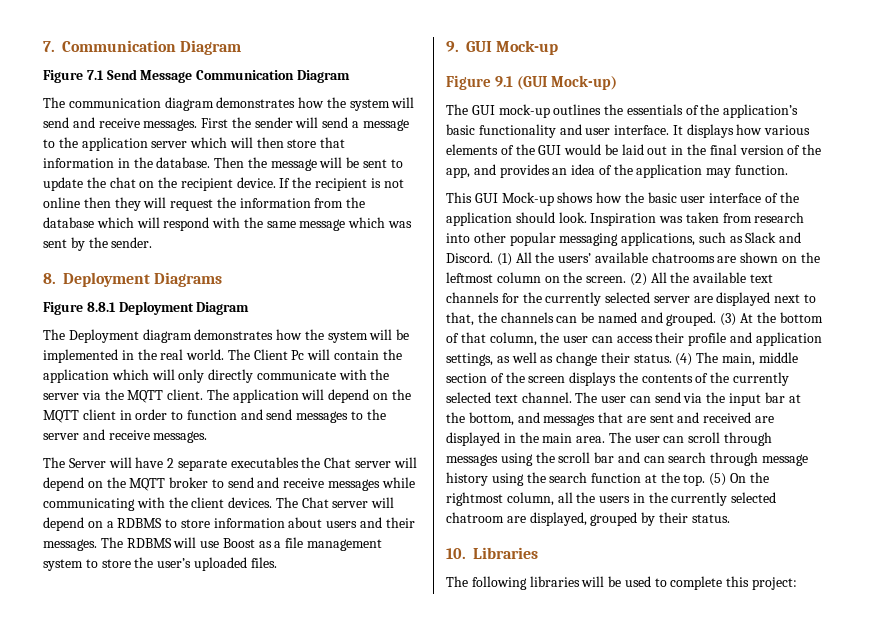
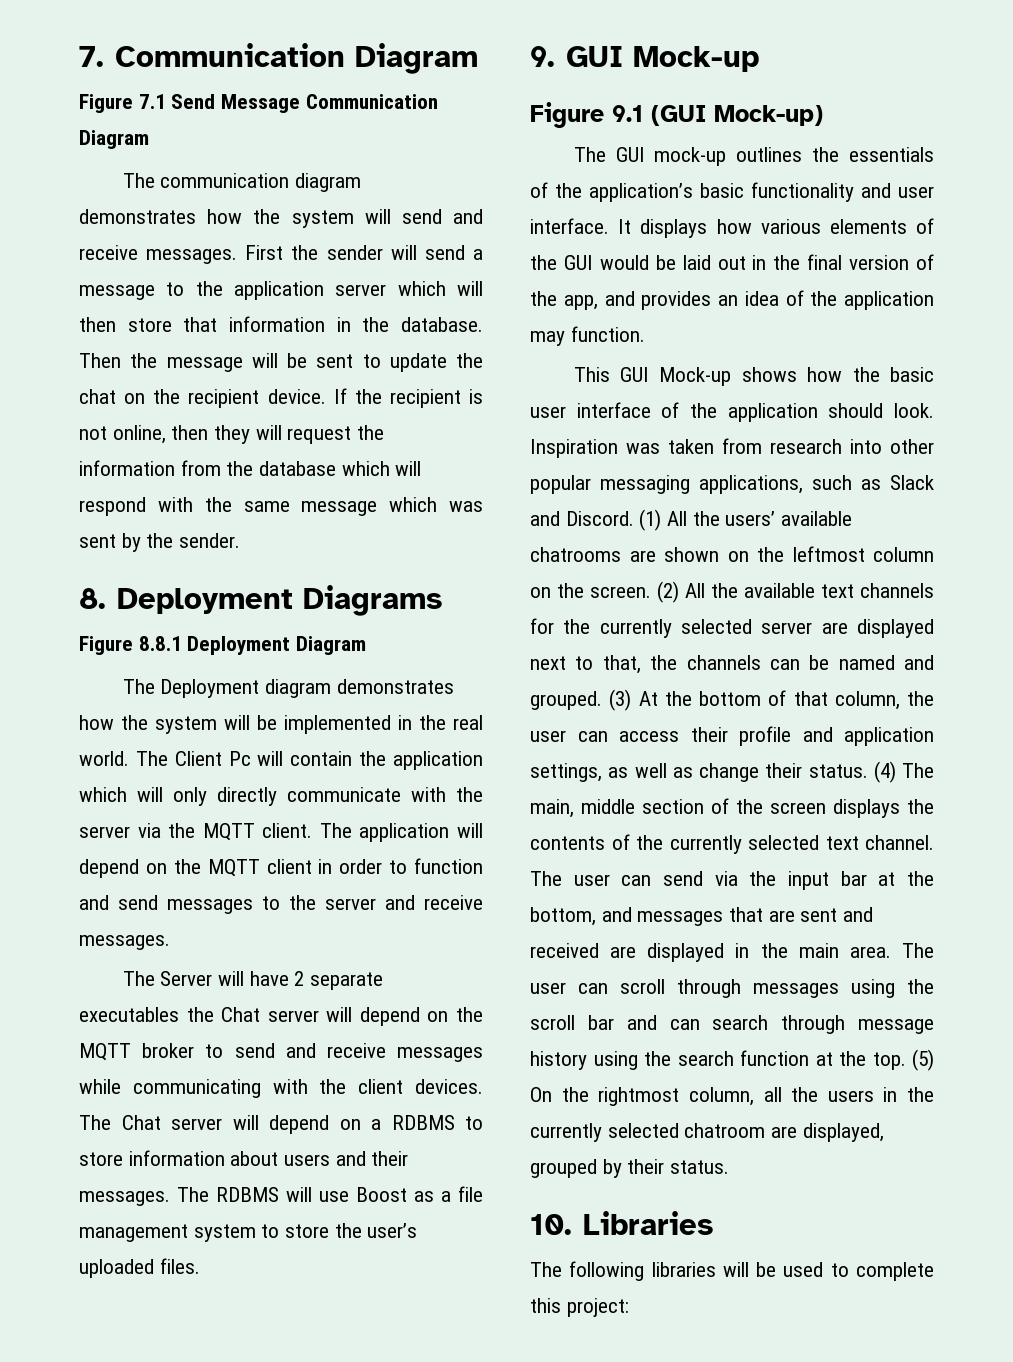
- If the recipient is not online then they will request the information from the database which will respond with the same message which was sent by the sender.
+ If the recipient is not online, then they will request the information from the database which will respond with the same message which was sent by the sender.

